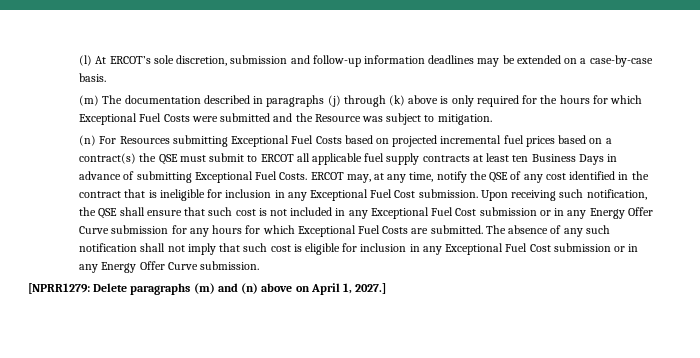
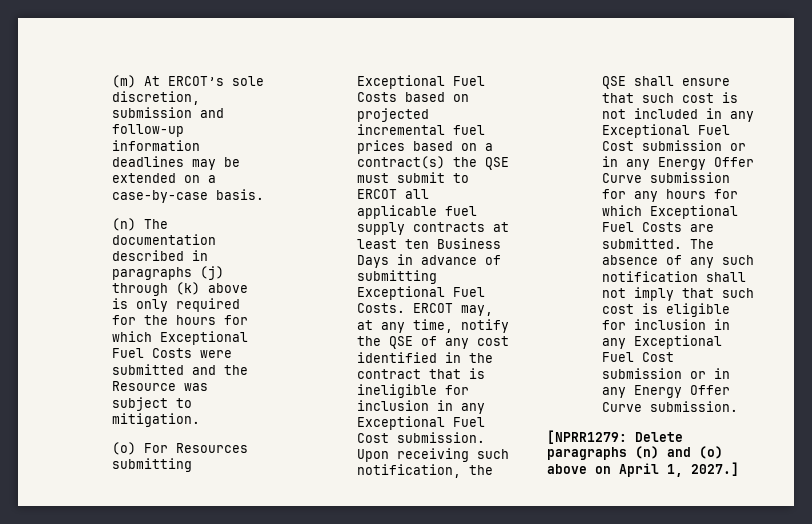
- (l) At ERCOT’s sole discretion, submission and follow-up information deadlines may be extended on a case-by-case basis.
+ (m) At ERCOT’s sole discretion, submission and follow-up information deadlines may be extended on a case-by-case basis.
- (m) The documentation described in paragraphs (j) through (k) above is only required for the hours for which Exceptional Fuel Costs were submitted and the Resource was subject to mitigation.
+ (n) The documentation described in paragraphs (j) through (k) above is only required for the hours for which Exceptional Fuel Costs were submitted and the Resource was subject to mitigation.
- (n) For Resources submitting Exceptional Fuel Costs based on projected incremental fuel prices based on a contract(s) the QSE must submit to ERCOT all applicable fuel supply contracts at least ten Business Days in advance of submitting Exceptional Fuel Costs.
+ (o) For Resources submitting Exceptional Fuel Costs based on projected incremental fuel prices based on a contract(s) the QSE must submit to ERCOT all applicable fuel supply contracts at least ten Business Days in advance of submitting Exceptional Fuel Costs.
- [NPRR1279: Delete paragraphs (m) and (n) above on April 1, 2027.]
+ [NPRR1279: Delete paragraphs (n) and (o) above on April 1, 2027.]

